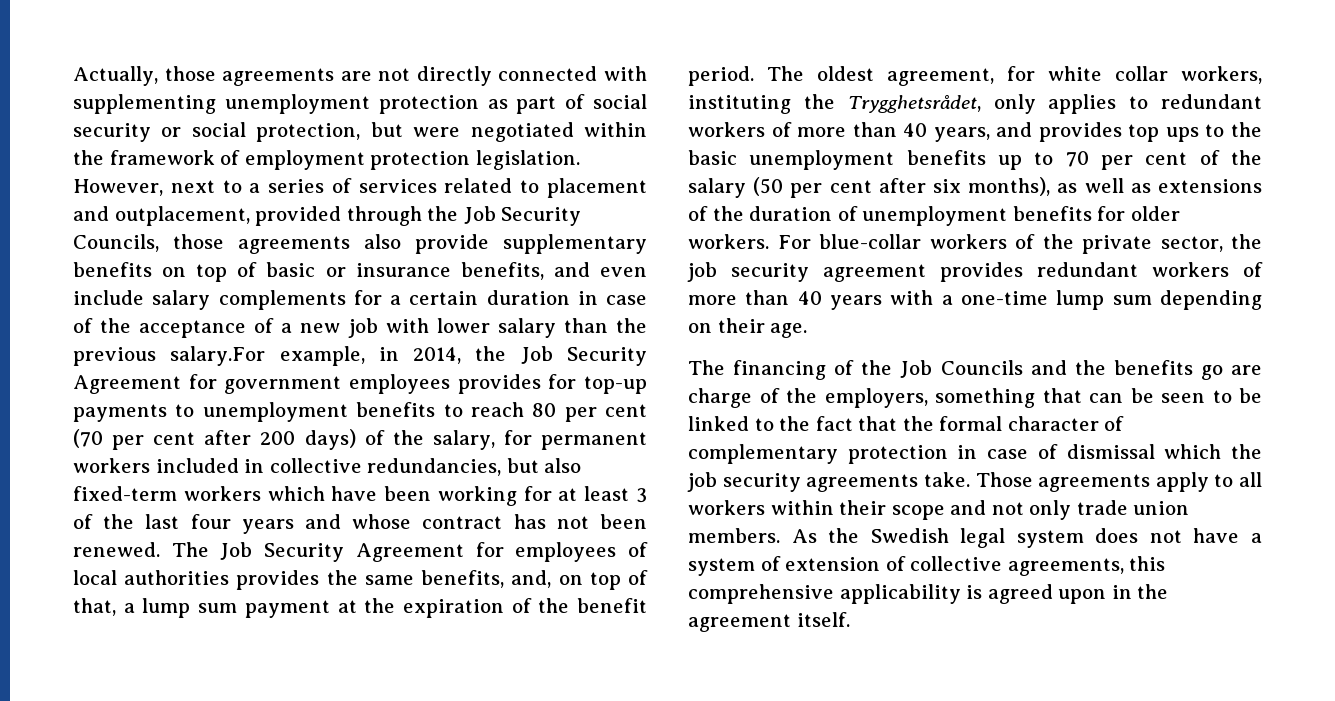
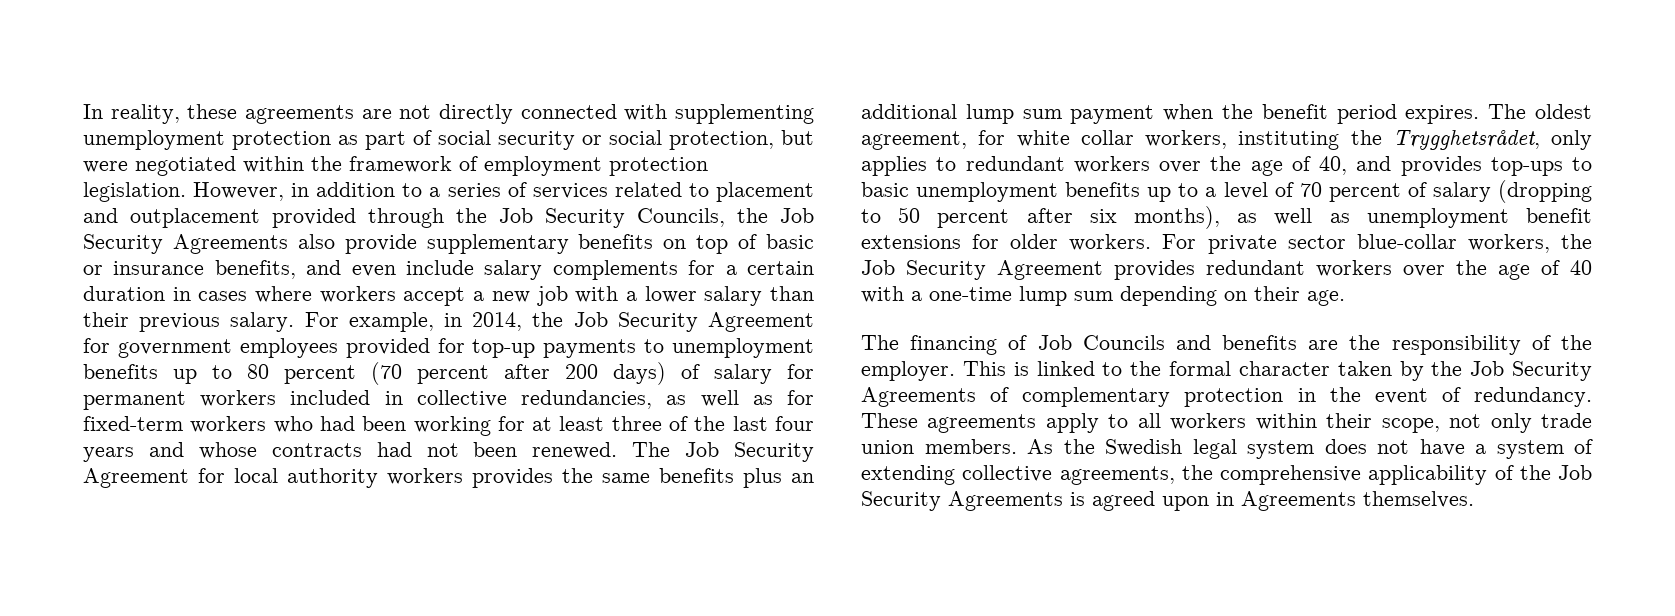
- Actually, those agreements are not directly connected with supplementing unemployment protection as part of social security or social protection, but were negotiated within the framework of employment protection legislation.
+ In reality, these agreements are not directly connected with supplementing unemployment protection as part of social security or social protection, but were negotiated within the framework of employment protection legislation.
- However, next to a series of services related to placement and outplacement, provided through the Job Security Councils, those agreements also provide supplementary benefits on top of basic or insurance benefits, and even include salary complements for a certain duration in case of the acceptance of a new job with lower salary than the previous salary.For example, in 2014, the Job Security Agreement for government employees provides for top-up payments to unemployment benefits to reach 80 per cent (70 per cent after 200 days) of the salary, for permanent workers included in collective redundancies, but also fixed-term workers which have been working for at least 3 of the last four years and whose contract has not been renewed.
+ However, in addition to a series of services related to placement and outplacement provided through the Job Security Councils, the Job Security Agreements also provide supplementary benefits on top of basic or insurance benefits, and even include salary complements for a certain duration in cases where workers accept a new job with a lower salary than their previous salary. For example, in 2014, the Job Security Agreement for government employees provided for top-up payments to unemployment benefits up to 80 percent (70 percent after 200 days) of salary for permanent workers included in collective redundancies, as well as for fixed-term workers who had been working for at least three of the last four years and whose contracts had not been renewed.
- The Job Security Agreement for employees of local authorities provides the same benefits, and, on top of that, a lump sum payment at the expiration of the benefit period.
+ The Job Security Agreement for local authority workers provides the same benefits plus an additional lump sum payment when the benefit period expires.
- The oldest agreement, for white collar workers, instituting the Trygghetsrådet, only applies to redundant workers of more than 40 years, and provides top ups to the basic unemployment benefits up to 70 per cent of the salary (50 per cent after six months), as well as extensions of the duration of unemployment benefits for older workers. For blue-collar workers of the private sector, the job security agreement provides redundant workers of more than 40 years with a one-time lump sum depending on their age.
+ The oldest agreement, for white collar workers, instituting the Trygghetsrådet, only applies to redundant workers over the age of 40, and provides top-ups to basic unemployment benefits up to a level of 70 percent of salary (dropping to 50 percent after six months), as well as unemployment benefit extensions for older workers. For private sector blue-collar workers, the Job Security Agreement provides redundant workers over the age of 40 with a one-time lump sum depending on their age.
- The financing of the Job Councils and the benefits go are charge of the employers, something that can be seen to be linked to the fact that the formal character of complementary protection in case of dismissal which the job security agreements take. Those agreements apply to all workers within their scope and not only trade union members.
+ The financing of Job Councils and benefits are the responsibility of the employer. This is linked to the formal character taken by the Job Security Agreements of complementary protection in the event of redundancy. These agreements apply to all workers within their scope, not only trade union members.
- As the Swedish legal system does not have a system of extension of collective agreements, this comprehensive applicability is agreed upon in the agreement itself.
+ As the Swedish legal system does not have a system of extending collective agreements, the comprehensive applicability of the Job Security Agreements is agreed upon in Agreements themselves.

